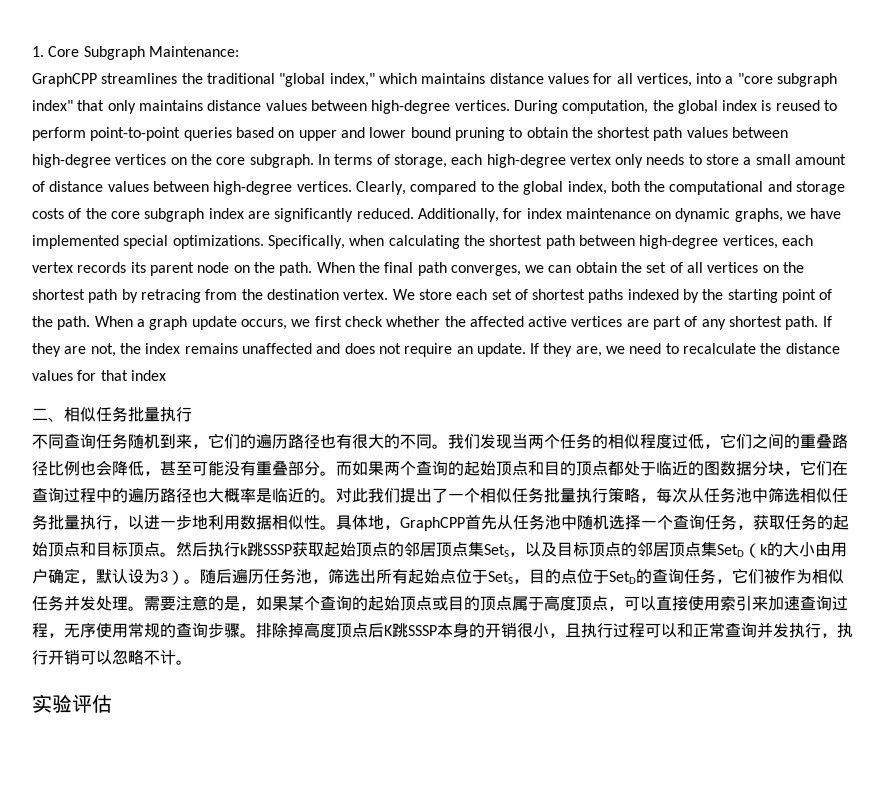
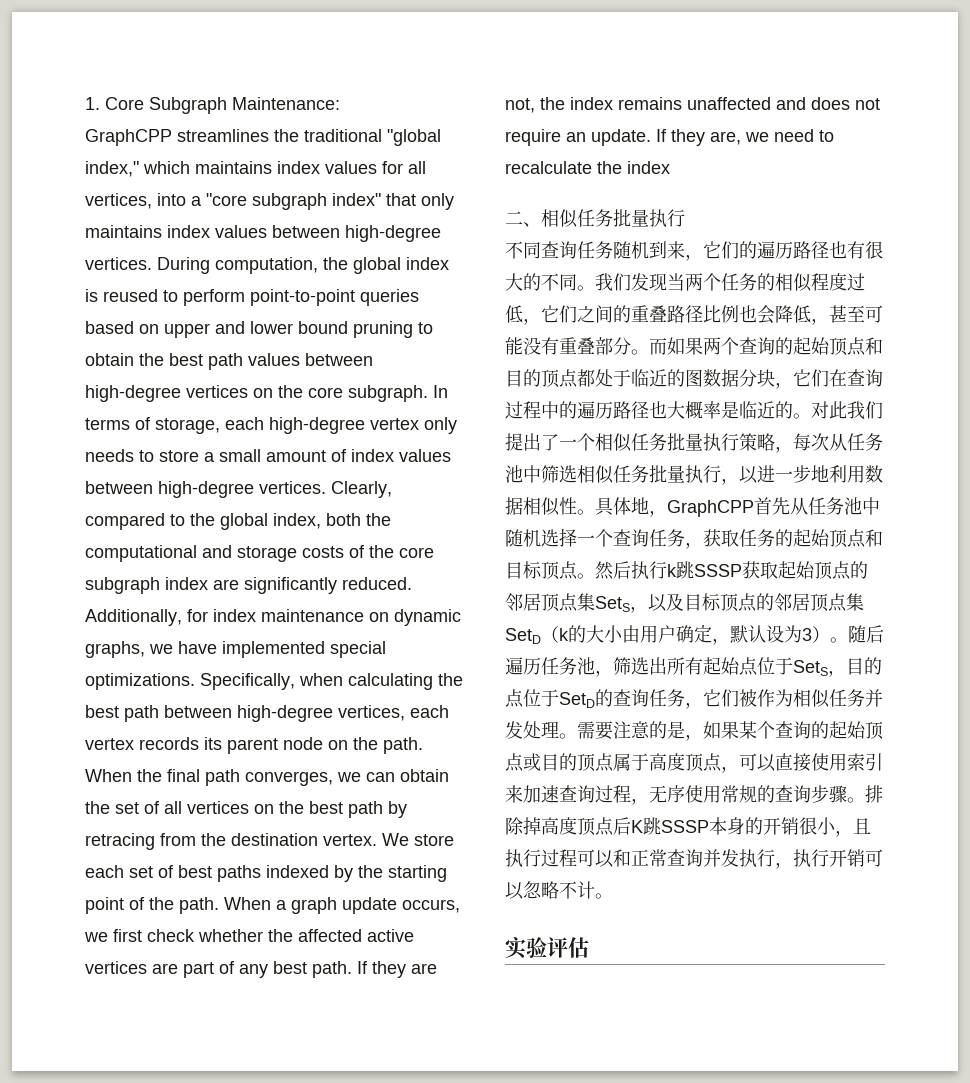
- GraphCPP streamlines the traditional "global index," which maintains distance values for all vertices, into a "core subgraph index" that only maintains distance values between high-degree vertices.
+ GraphCPP streamlines the traditional "global index," which maintains index values for all vertices, into a "core subgraph index" that only maintains index values between high-degree vertices.
- During computation, the global index is reused to perform point-to-point queries based on upper and lower bound pruning to obtain the shortest path values between high-degree vertices on the core subgraph.
+ During computation, the global index is reused to perform point-to-point queries based on upper and lower bound pruning to obtain the best path values between high-degree vertices on the core subgraph.
- In terms of storage, each high-degree vertex only needs to store a small amount of distance values between high-degree vertices.
+ In terms of storage, each high-degree vertex only needs to store a small amount of index values between high-degree vertices.
- Specifically, when calculating the shortest path between high-degree vertices, each vertex records its parent node on the path.
+ Specifically, when calculating the best path between high-degree vertices, each vertex records its parent node on the path.
- When the final path converges, we can obtain the set of all vertices on the shortest path by retracing from the destination vertex.
+ When the final path converges, we can obtain the set of all vertices on the best path by retracing from the destination vertex.
- We store each set of shortest paths indexed by the starting point of the path.
+ We store each set of best paths indexed by the starting point of the path.
- When a graph update occurs, we first check whether the affected active vertices are part of any shortest path.
+ When a graph update occurs, we first check whether the affected active vertices are part of any best path.
- If they are, we need to recalculate the distance values for that index
+ If they are, we need to recalculate the index

